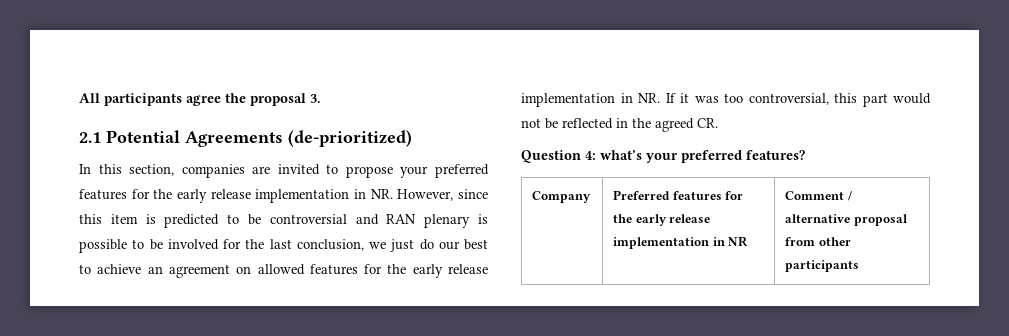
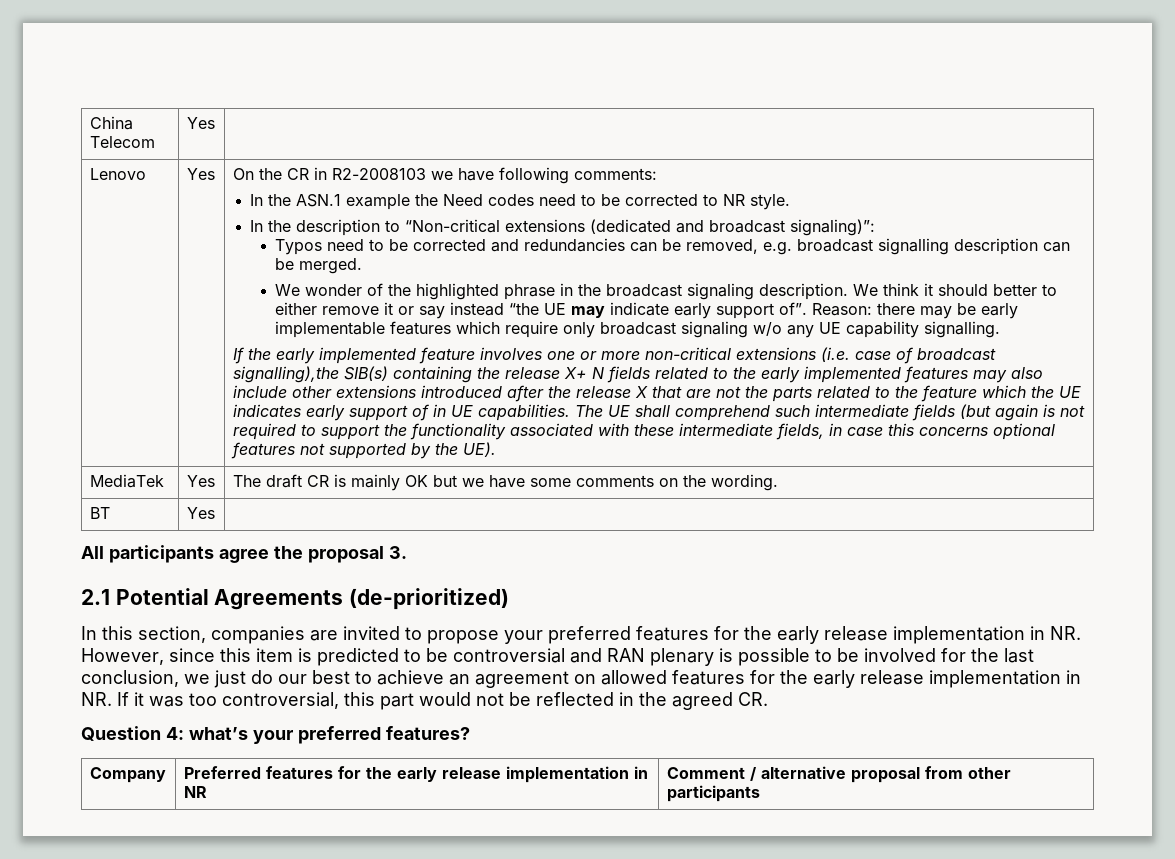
+ China Telecom | Yes |
+ Lenovo | Yes | On the CR in R2-2008103 we have following comments:
+ In the ASN.1 example the Need codes need to be corrected to NR style.
+ In the description to “Non-critical extensions (dedicated and broadcast signaling)”:
+ Typos need to be corrected and redundancies can be removed, e.g. broadcast signalling description can be merged.
+ We wonder of the highlighted phrase in the broadcast signaling description. We think it should better to either remove it or say instead “the UE may indicate early support of”. Reason: there may be early implementable features which require only broadcast signaling w/o any UE capability signalling.
+ If the early implemented feature involves one or more non-critical extensions (i.e. case of broadcast signalling),the SIB(s) containing the release X+ N fields related to the early implemented features may also include other extensions introduced after the release X that are not the parts related to the feature which the UE indicates early support of in UE capabilities. The UE shall comprehend such intermediate fields (but again is not required to support the functionality associated with these intermediate fields, in case this concerns optional features not supported by the UE).
+ MediaTek | Yes | The draft CR is mainly OK but we have some comments on the wording.
+ BT | Yes |

